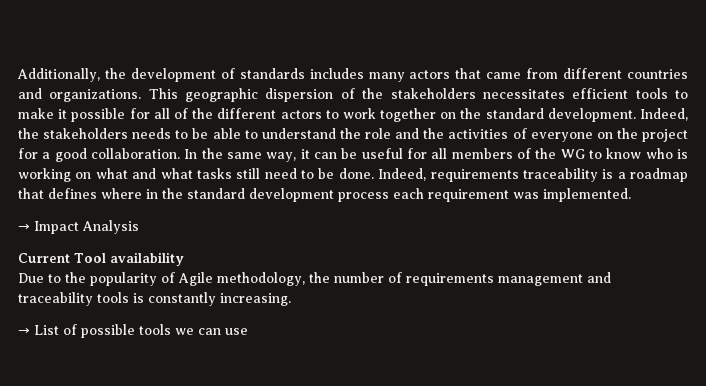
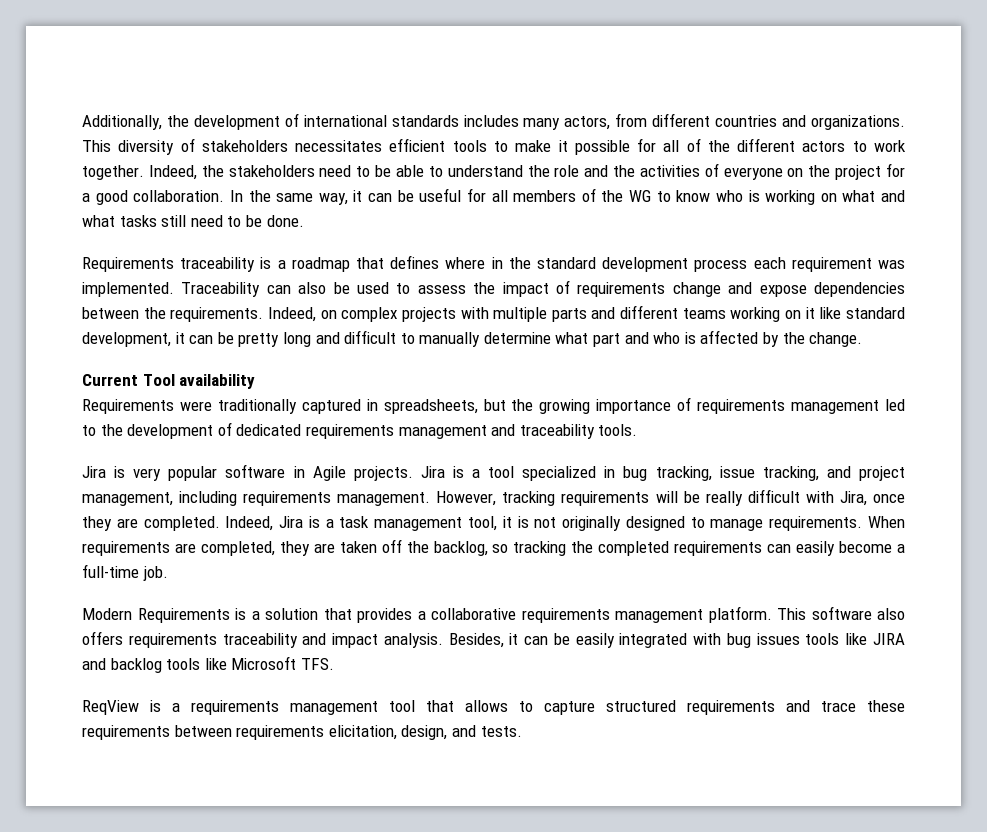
- Additionally, the development of standards includes many actors that came from different countries and organizations.
+ Additionally, the development of international standards includes many actors, from different countries and organizations.
- This geographic dispersion of the stakeholders necessitates efficient tools to make it possible for all of the different actors to work together on the standard development.
+ This diversity of stakeholders necessitates efficient tools to make it possible for all of the different actors to work together.
- Indeed, the stakeholders needs to be able to understand the role and the activities of everyone on the project for a good collaboration.
+ Indeed, the stakeholders need to be able to understand the role and the activities of everyone on the project for a good collaboration.
- In the same way, it can be useful for all members of the WG to know who is working on what and what tasks still need to be done. Indeed, requirements traceability is a roadmap that defines where in the standard development process each requirement was implemented.
- → Impact Analysis
+ In the same way, it can be useful for all members of the WG to know who is working on what and what tasks still need to be done.
+ Requirements traceability is a roadmap that defines where in the standard development process each requirement was implemented. Traceability can also be used to assess the impact of requirements change and expose dependencies between the requirements. Indeed, on complex projects with multiple parts and different teams working on it like standard development, it can be pretty long and difficult to manually determine what part and who is affected by the change.
  Current Tool availability
- Due to the popularity of Agile methodology, the number of requirements management and traceability tools is constantly increasing.
- → List of possible tools we can use
+ Requirements were traditionally captured in spreadsheets, but the growing importance of requirements management led to the development of dedicated requirements management and traceability tools.
+ Jira is very popular software in Agile projects. Jira is a tool specialized in bug tracking, issue tracking, and project management, including requirements management. However, tracking requirements will be really difficult with Jira, once they are completed. Indeed, Jira is a task management tool, it is not originally designed to manage requirements. When requirements are completed, they are taken off the backlog, so tracking the completed requirements can easily become a full-time job.
+ Modern Requirements is a solution that provides a collaborative requirements management platform. This software also offers requirements traceability and impact analysis. Besides, it can be easily integrated with bug issues tools like JIRA and backlog tools like Microsoft TFS.
+ ReqView is a requirements management tool that allows to capture structured requirements and trace these requirements between requirements elicitation, design, and tests.

